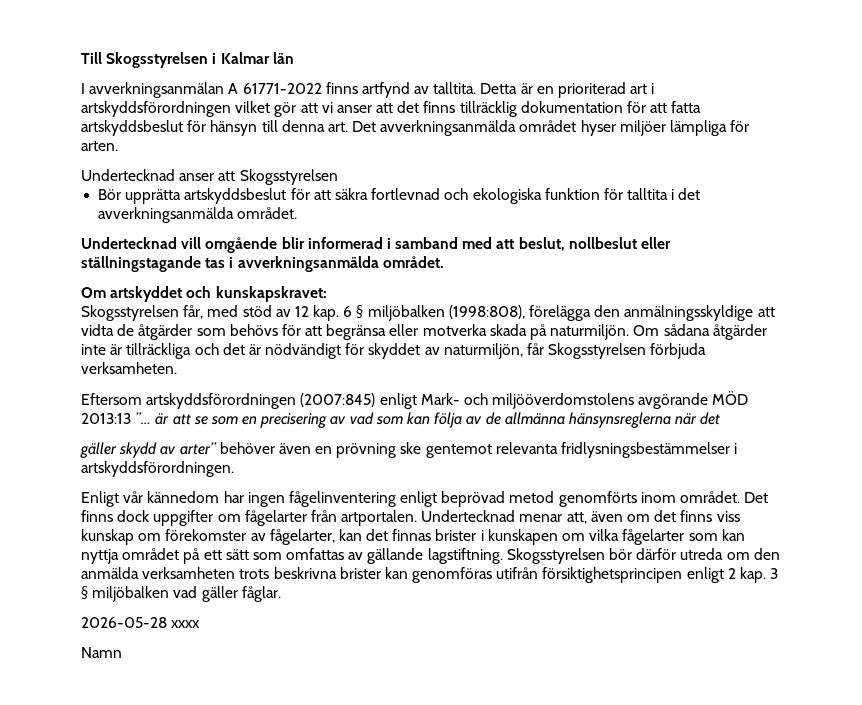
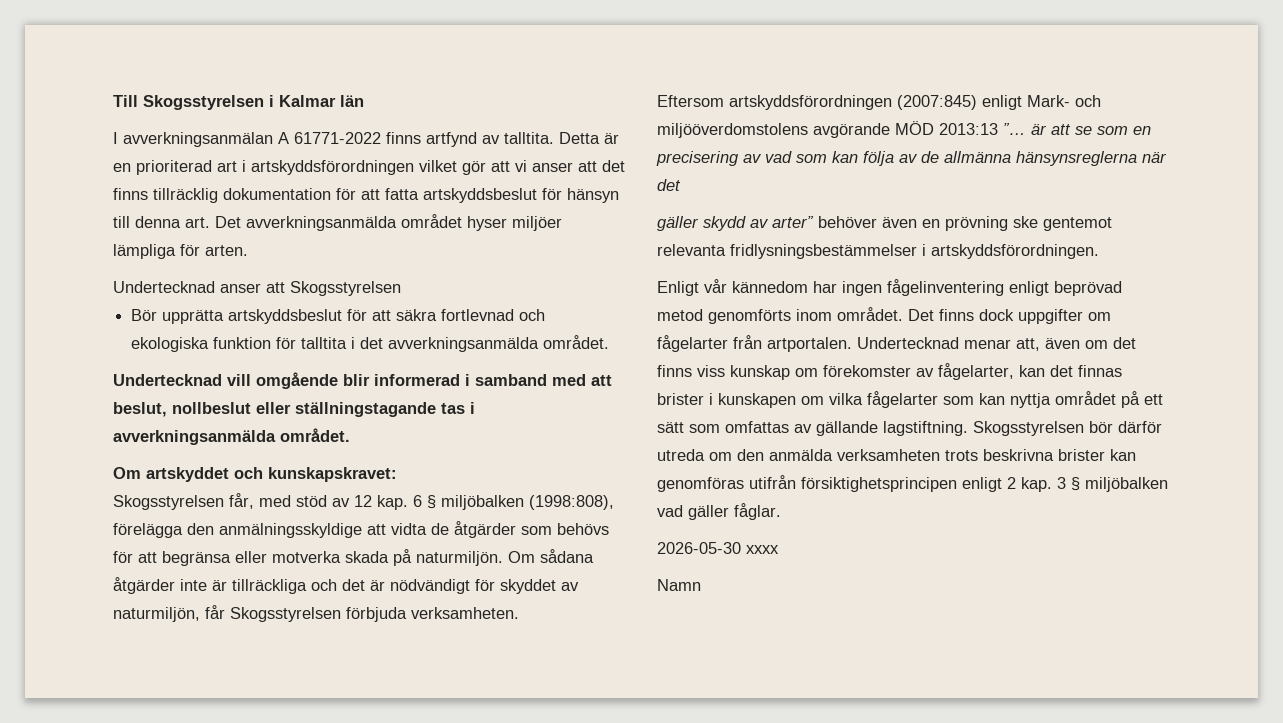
- 2026-05-28 xxxx
+ 2026-05-30 xxxx

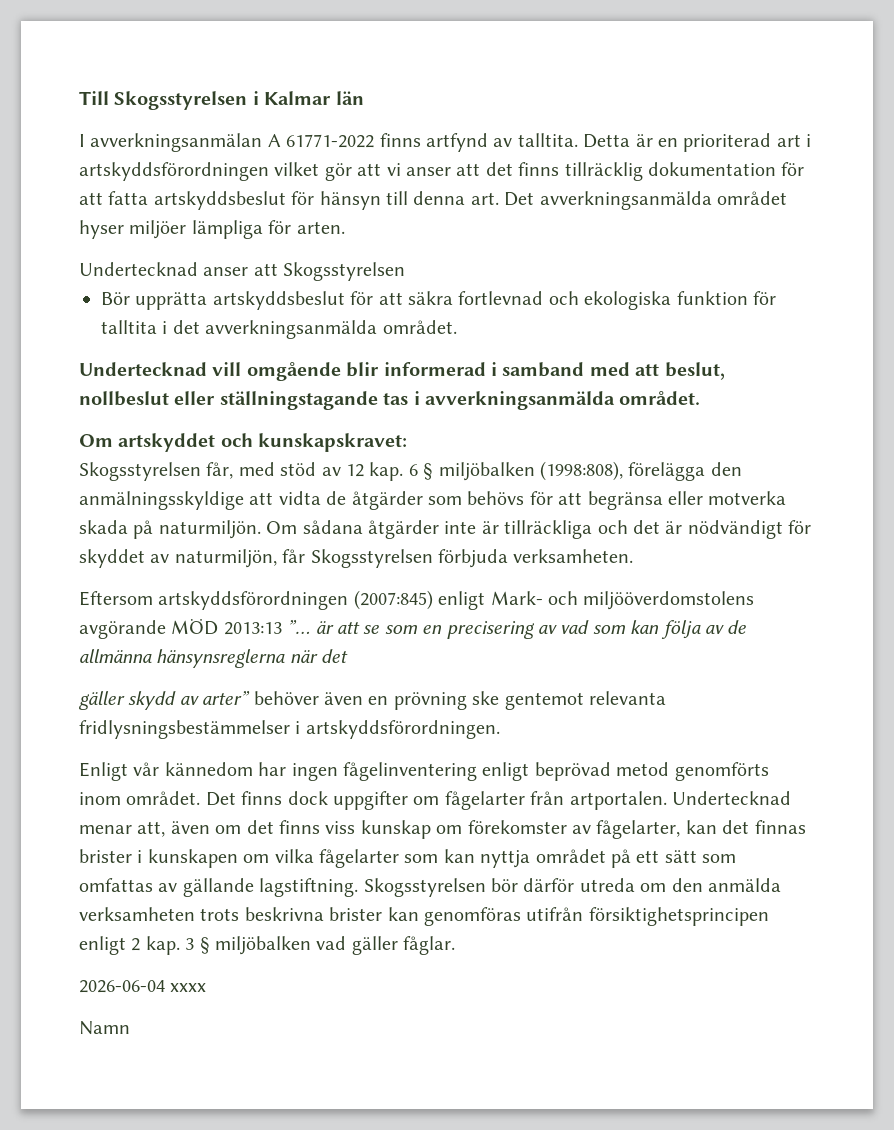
- 2026-05-30 xxxx
+ 2026-06-04 xxxx

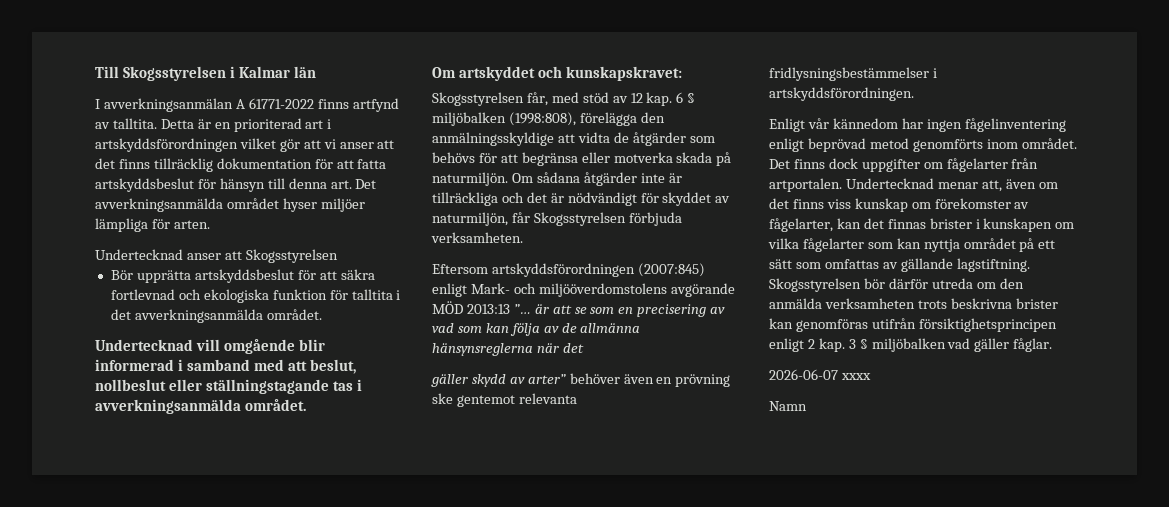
- 2026-06-04 xxxx
+ 2026-06-07 xxxx

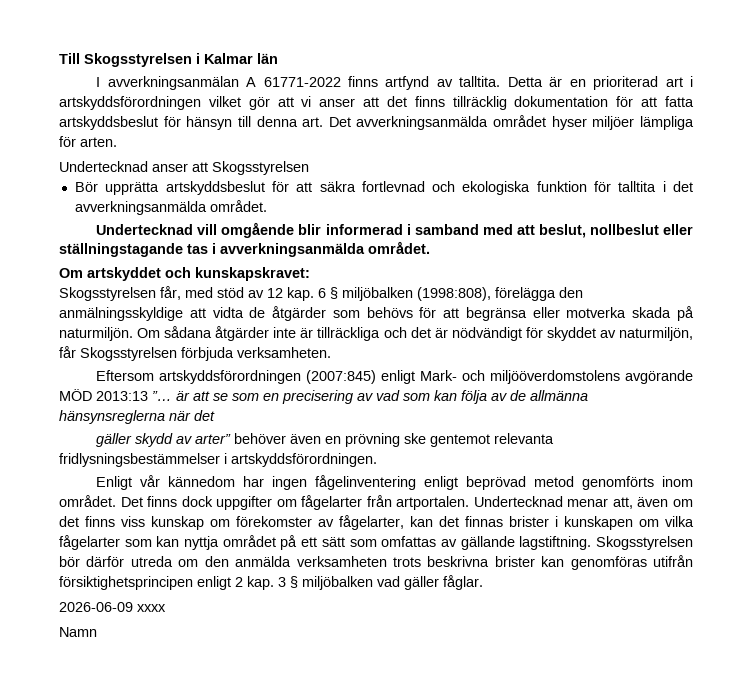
- 2026-06-07 xxxx
+ 2026-06-09 xxxx

